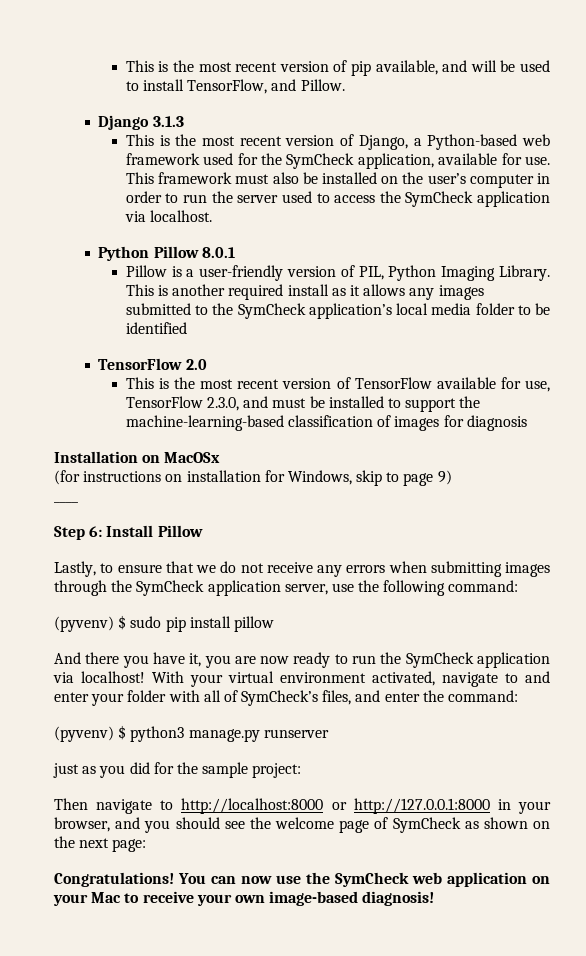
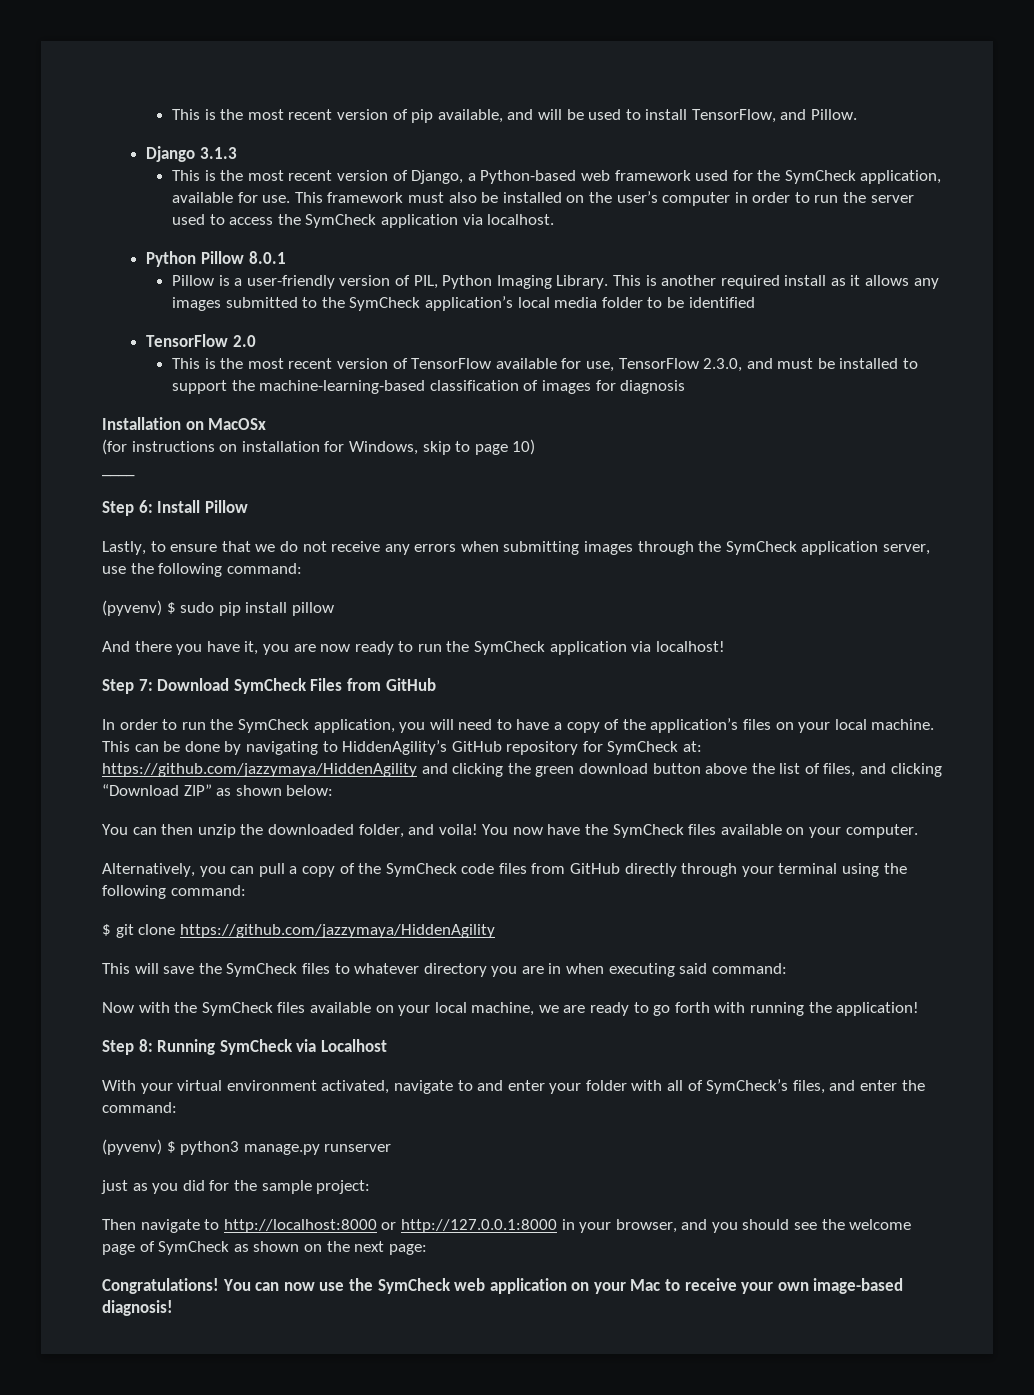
- (for instructions on installation for Windows, skip to page 9)
+ (for instructions on installation for Windows, skip to page 10)
- And there you have it, you are now ready to run the SymCheck application via localhost! With your virtual environment activated, navigate to and enter your folder with all of SymCheck’s files, and enter the command:
+ And there you have it, you are now ready to run the SymCheck application via localhost!
+ Step 7: Download SymCheck Files from GitHub
+ In order to run the SymCheck application, you will need to have a copy of the application’s files on your local machine. This can be done by navigating to HiddenAgility’s GitHub repository for SymCheck at: https://github.com/jazzymaya/HiddenAgility and clicking the green download button above the list of files, and clicking “Download ZIP” as shown below:
+ You can then unzip the downloaded folder, and voila! You now have the SymCheck files available on your computer.
+ Alternatively, you can pull a copy of the SymCheck code files from GitHub directly through your terminal using the following command:
+ $ git clone https://github.com/jazzymaya/HiddenAgility
+ This will save the SymCheck files to whatever directory you are in when executing said command:
+ Now with the SymCheck files available on your local machine, we are ready to go forth with running the application!
+ Step 8: Running SymCheck via Localhost
+ With your virtual environment activated, navigate to and enter your folder with all of SymCheck’s files, and enter the command:

